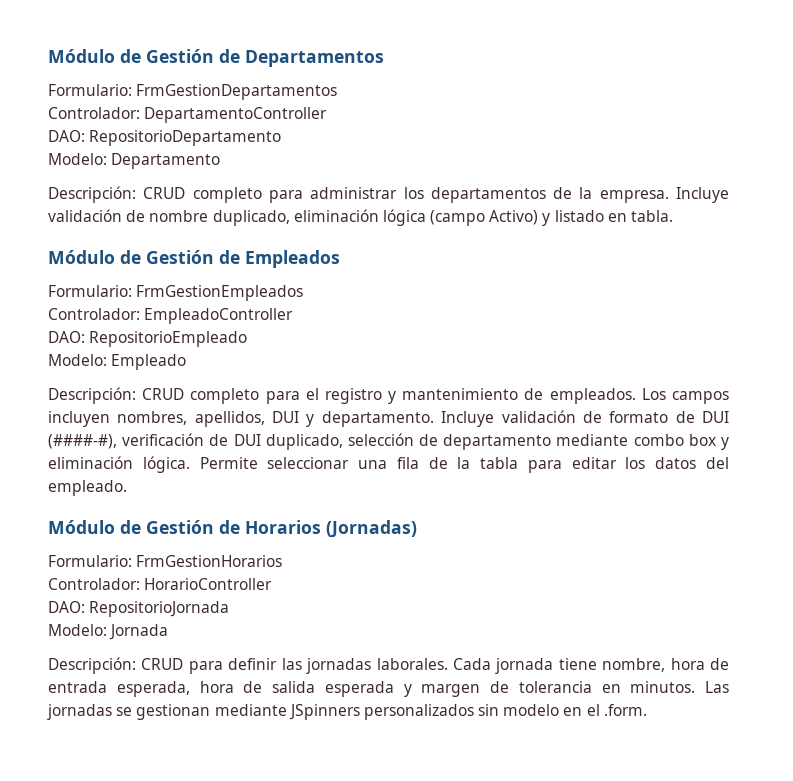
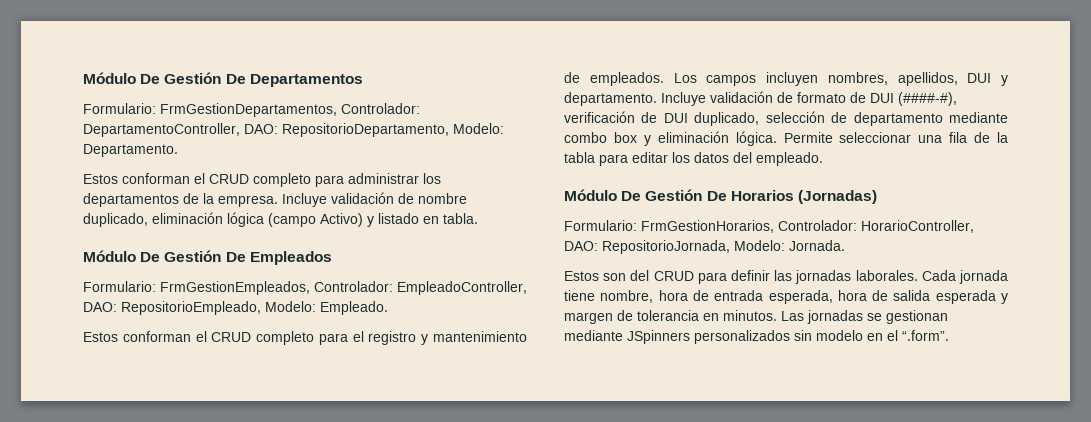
- Módulo de Gestión de Departamentos
+ Módulo De Gestión De Departamentos
- Formulario: FrmGestionDepartamentos
- Controlador: DepartamentoController
- DAO: RepositorioDepartamento
- Modelo: Departamento
- Descripción: CRUD completo para administrar los departamentos de la empresa.
+ Formulario: FrmGestionDepartamentos, Controlador: DepartamentoController, DAO: RepositorioDepartamento, Modelo: Departamento.
+ Estos conforman el CRUD completo para administrar los departamentos de la empresa.
- Módulo de Gestión de Empleados
+ Módulo De Gestión De Empleados
- Formulario: FrmGestionEmpleados
- Controlador: EmpleadoController
- DAO: RepositorioEmpleado
- Modelo: Empleado
- Descripción: CRUD completo para el registro y mantenimiento de empleados.
+ Formulario: FrmGestionEmpleados, Controlador: EmpleadoController, DAO: RepositorioEmpleado, Modelo: Empleado.
+ Estos conforman el CRUD completo para el registro y mantenimiento de empleados.
- Módulo de Gestión de Horarios (Jornadas)
+ Módulo De Gestión De Horarios (Jornadas)
- Formulario: FrmGestionHorarios
- Controlador: HorarioController
- DAO: RepositorioJornada
- Modelo: Jornada
- Descripción: CRUD para definir las jornadas laborales.
+ Formulario: FrmGestionHorarios, Controlador: HorarioController, DAO: RepositorioJornada, Modelo: Jornada.
+ Estos son del CRUD para definir las jornadas laborales.
- Las jornadas se gestionan mediante JSpinners personalizados sin modelo en el .form.
+ Las jornadas se gestionan mediante JSpinners personalizados sin modelo en el “.form”.

